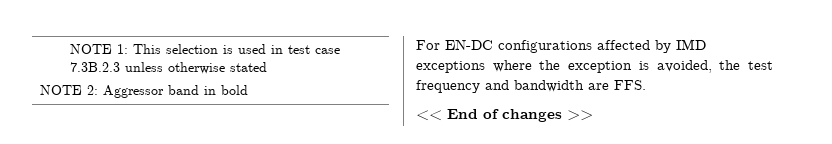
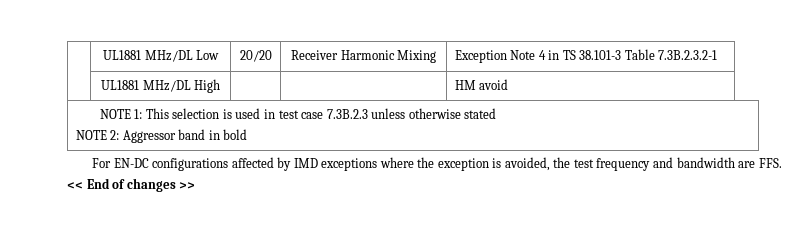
+ | UL1881 MHz/DL Low | 20/20 | Receiver Harmonic Mixing | Exception Note 4 in TS 38.101-3 Table 7.3B.2.3.2-1
+ | UL1881 MHz/DL High | | | HM avoid

